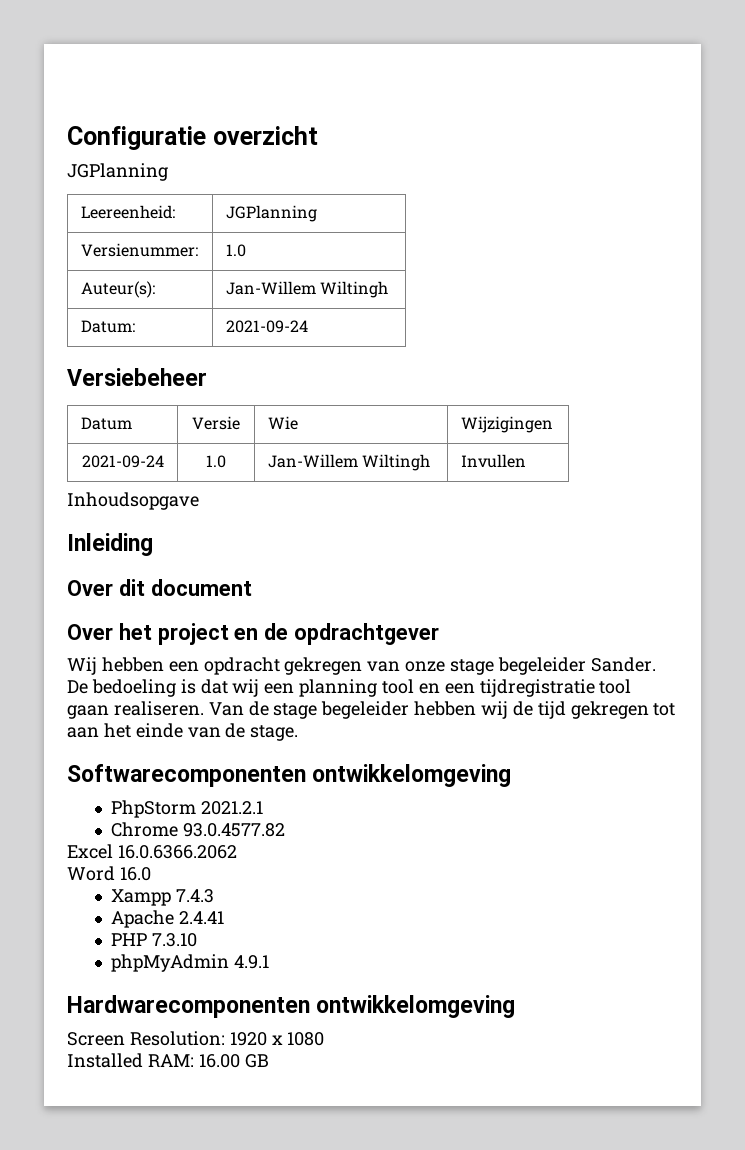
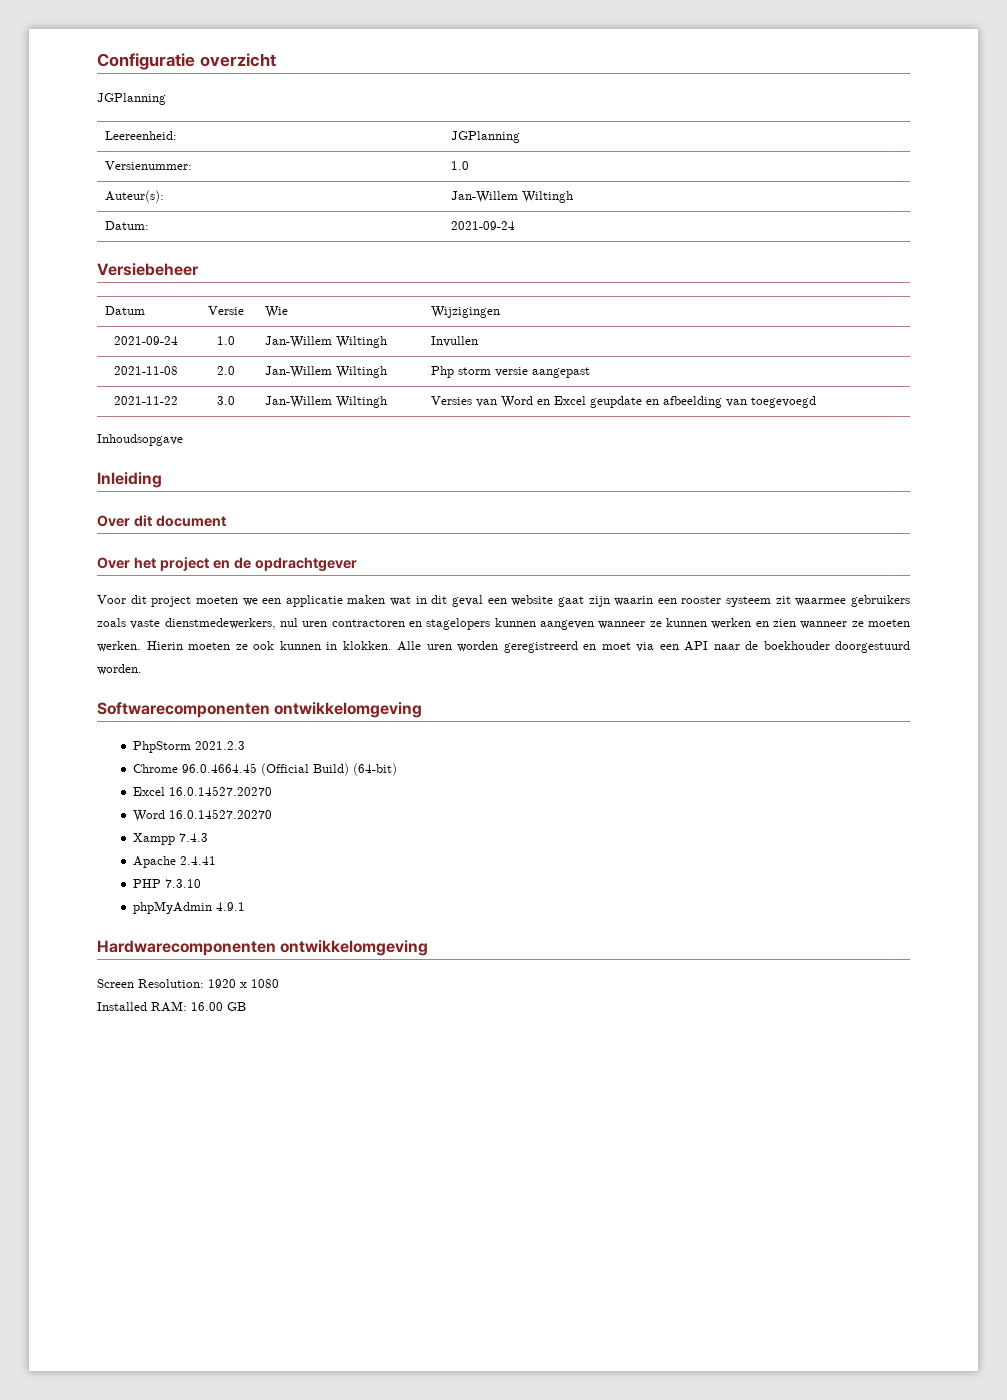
+ 2021-11-08 | 2.0 | Jan-Willem Wiltingh | Php storm versie aangepast
+ 2021-11-22 | 3.0 | Jan-Willem Wiltingh | Versies van Word en Excel geupdate en afbeelding van toegevoegd
- Wij hebben een opdracht gekregen van onze stage begeleider Sander. De bedoeling is dat wij een planning tool en een tijdregistratie tool gaan realiseren. Van de stage begeleider hebben wij de tijd gekregen tot aan het einde van de stage.
+ Voor dit project moeten we een applicatie maken wat in dit geval een website gaat zijn waarin een rooster systeem zit waarmee gebruikers zoals vaste dienstmedewerkers, nul uren contractoren en stagelopers kunnen aangeven wanneer ze kunnen werken en zien wanneer ze moeten werken. Hierin moeten ze ook kunnen in klokken. Alle uren worden geregistreerd en moet via een API naar de boekhouder doorgestuurd worden.
- PhpStorm 2021.2.1
+ PhpStorm 2021.2.3
- Chrome 93.0.4577.82
- Excel 16.0.6366.2062
- Word 16.0
+ Chrome 96.0.4664.45 (Official Build) (64-bit)
+ Excel 16.0.14527.20270
+ Word 16.0.14527.20270

